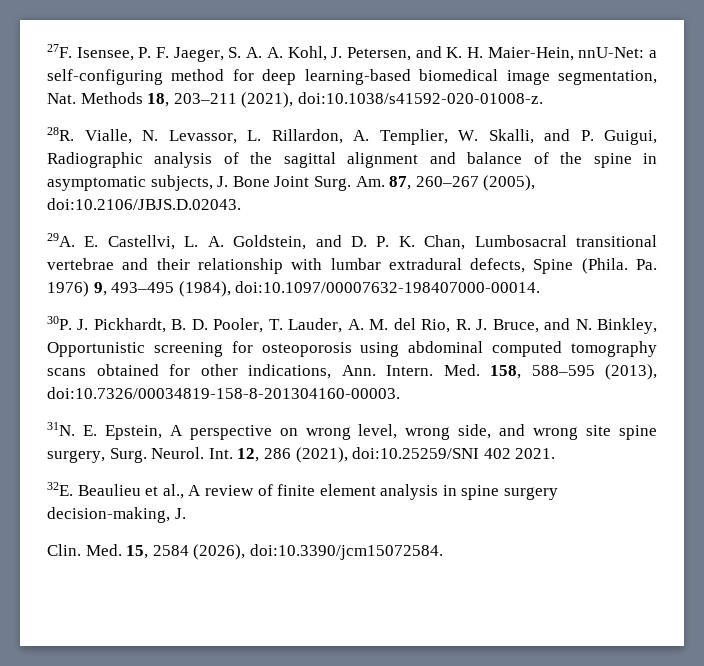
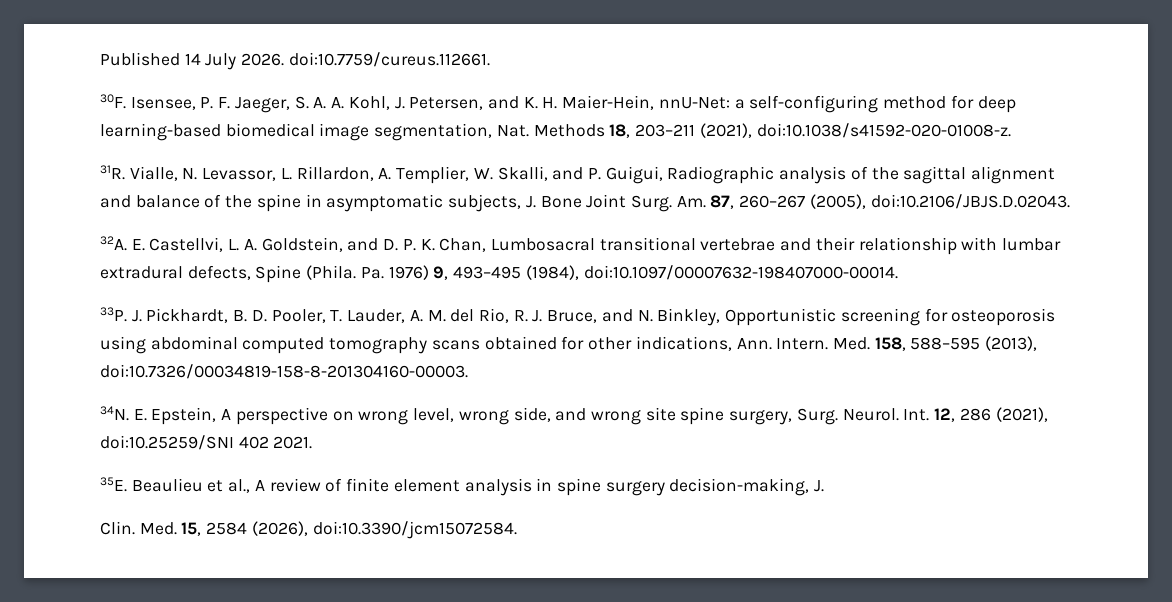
- 27F.
+ Published 14 July 2026. doi:10.7759/cureus.112661.
+ 30F.
- 28R.
+ 31R.
- 29A.
+ 32A.
- 30P.
+ 33P.
- 31N.
+ 34N.
- 32E.
+ 35E.

